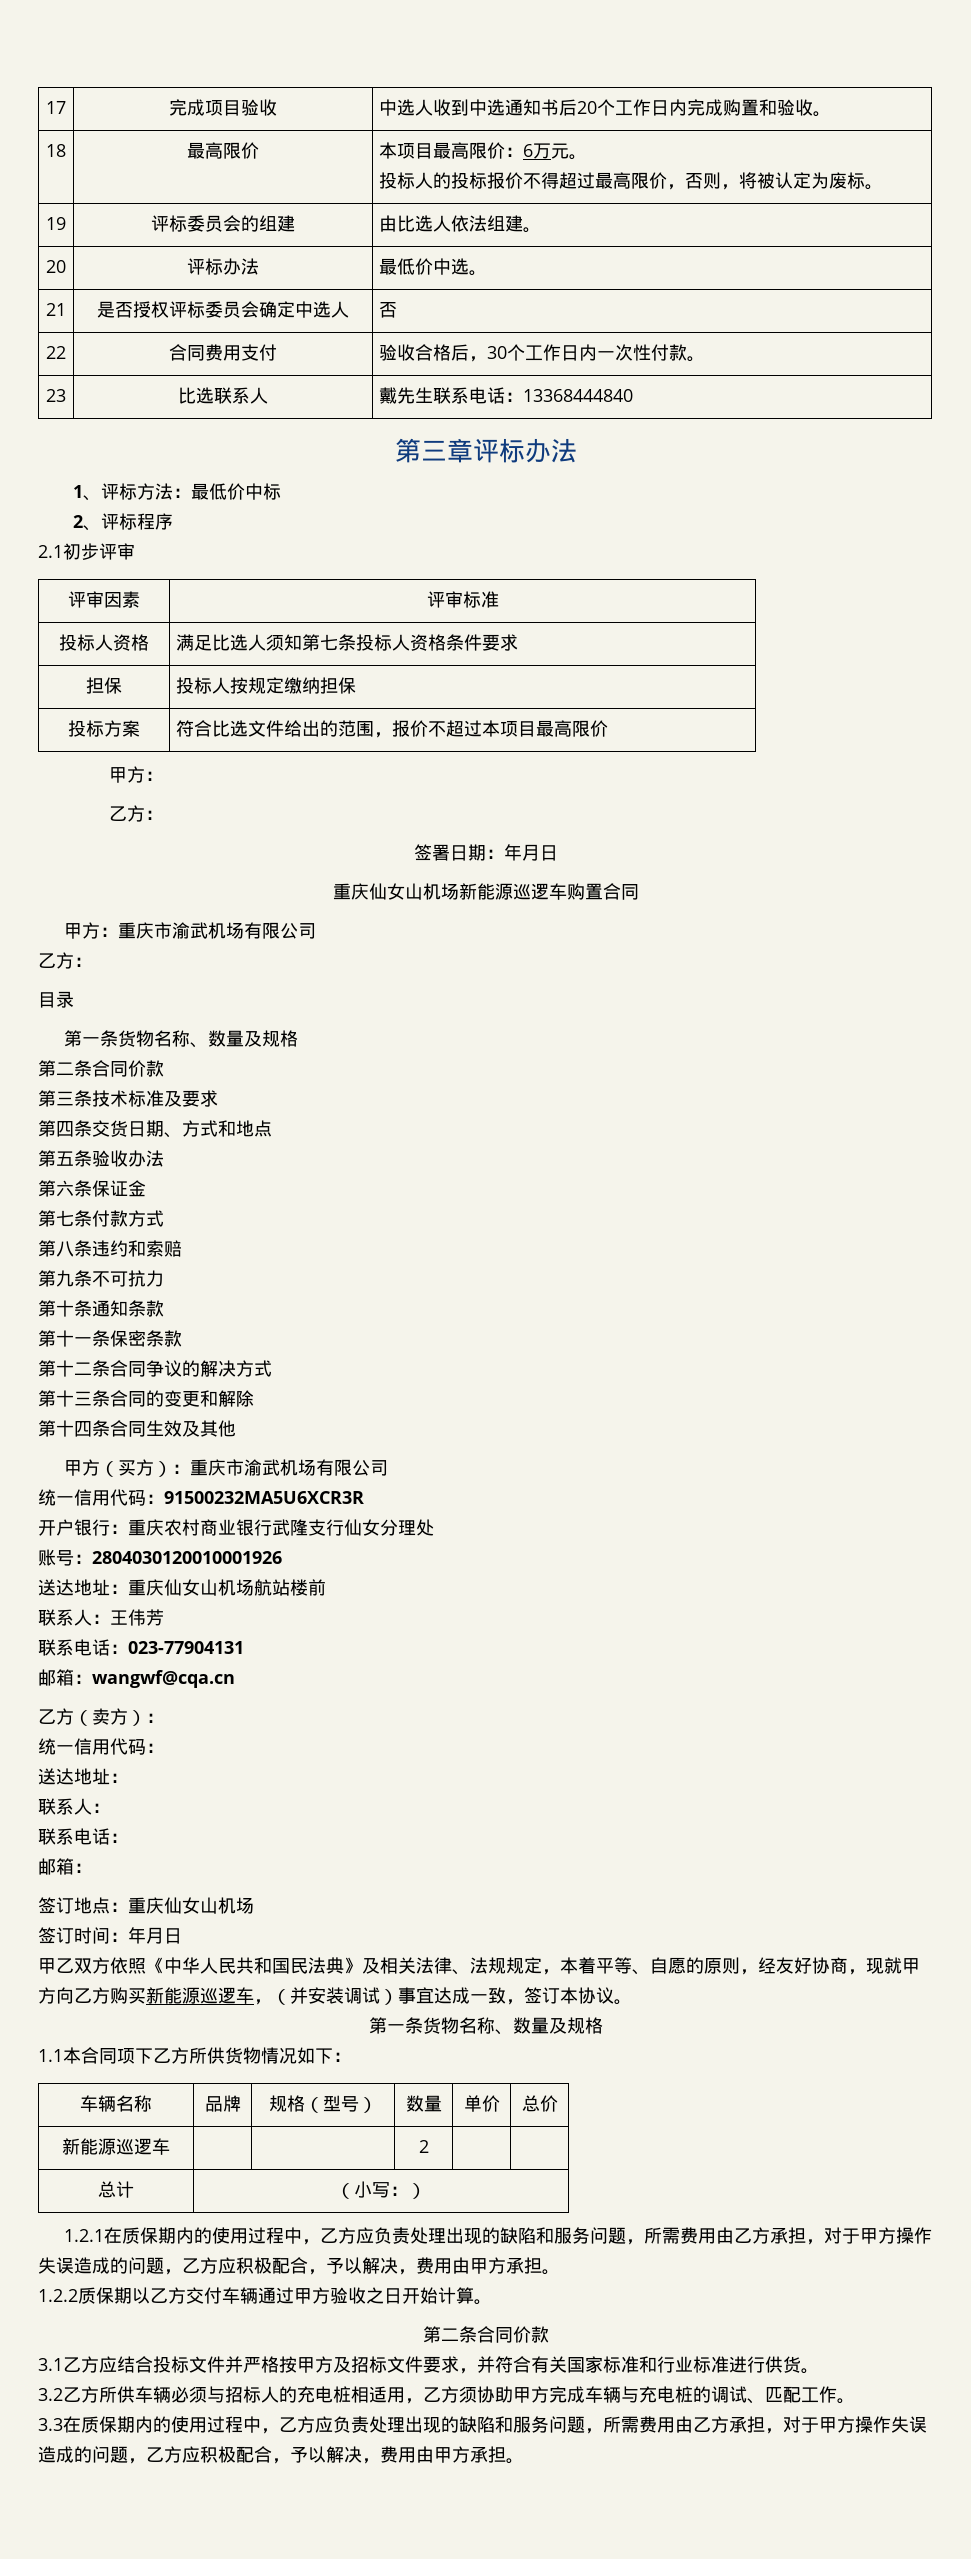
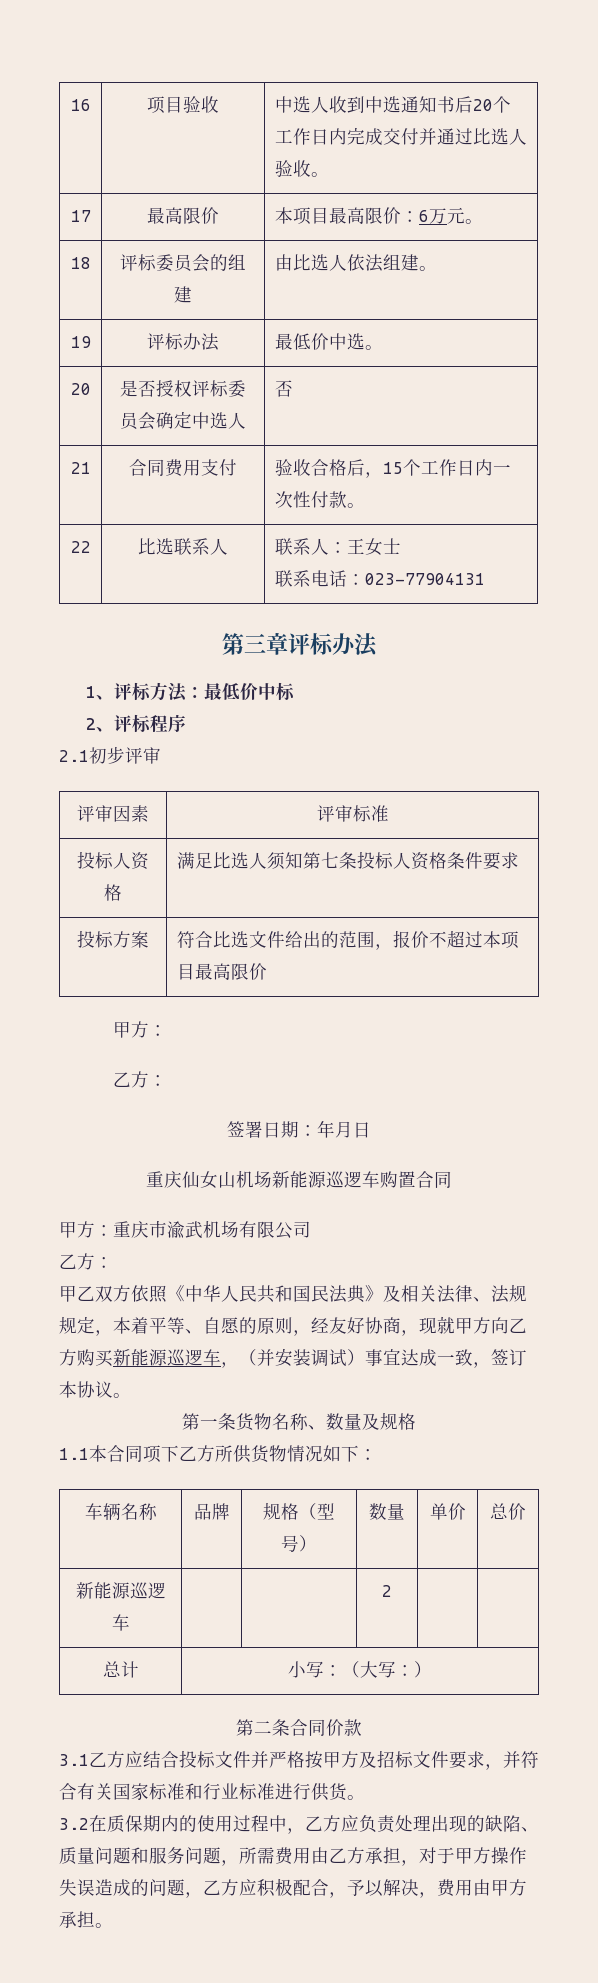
- 17 | 完成项目验收 | 中选人收到中选通知书后20个工作日内完成购置和验收。
+ 16 | 项目验收 | 中选人收到中选通知书后20个工作日内完成交付并通过比选人验收。
- 18 | 最高限价 | 本项目最高限价：6万元。
- 投标人的投标报价不得超过最高限价，否则，将被认定为废标。
- 19 | 评标委员会的组建 | 由比选人依法组建。
+ 17 | 最高限价 | 本项目最高限价：6万元。
+ 18 | 评标委员会的组建 | 由比选人依法组建。
- 20 | 评标办法 | 最低价中选。
+ 19 | 评标办法 | 最低价中选。
- 21 | 是否授权评标委员会确定中选人 | 否
+ 20 | 是否授权评标委员会确定中选人 | 否
- 22 | 合同费用支付 | 验收合格后，30个工作日内一次性付款。
+ 21 | 合同费用支付 | 验收合格后，15个工作日内一次性付款。
- 23 | 比选联系人 | 戴先生联系电话：13368444840
+ 22 | 比选联系人 | 联系人：王女士
+ 联系电话：023-77904131
- 担保 | 投标人按规定缴纳担保
- 目录
- 第一条货物名称、数量及规格
- 第二条合同价款
- 第三条技术标准及要求
- 第四条交货日期、方式和地点
- 第五条验收办法
- 第六条保证金
- 第七条付款方式
- 第八条违约和索赔
- 第九条不可抗力
- 第十条通知条款
- 第十一条保密条款
- 第十二条合同争议的解决方式
- 第十三条合同的变更和解除
- 第十四条合同生效及其他
- 甲方（买方）：重庆市渝武机场有限公司
- 统一信用代码：91500232MA5U6XCR3R
- 开户银行：重庆农村商业银行武隆支行仙女分理处
- 账号：2804030120010001926
- 送达地址：重庆仙女山机场航站楼前
- 联系人：王伟芳
- 联系电话：023-77904131
- 邮箱：wangwf@cqa.cn
- 乙方（卖方）：
- 统一信用代码：
- 送达地址：
- 联系人：
- 联系电话：
- 邮箱：
- 签订地点：重庆仙女山机场
- 签订时间：年月日
- 总计 | （小写：）
- 1.2.1在质保期内的使用过程中，乙方应负责处理出现的缺陷和服务问题，所需费用由乙方承担，对于甲方操作失误造成的问题，乙方应积极配合，予以解决，费用由甲方承担。
- 1.2.2质保期以乙方交付车辆通过甲方验收之日开始计算。
+ 总计 | 小写：（大写：）
- 3.2乙方所供车辆必须与招标人的充电桩相适用，乙方须协助甲方完成车辆与充电桩的调试、匹配工作。
- 3.3在质保期内的使用过程中，乙方应负责处理出现的缺陷和服务问题，所需费用由乙方承担，对于甲方操作失误造成的问题，乙方应积极配合，予以解决，费用由甲方承担。
+ 3.2在质保期内的使用过程中，乙方应负责处理出现的缺陷、质量问题和服务问题，所需费用由乙方承担，对于甲方操作失误造成的问题，乙方应积极配合，予以解决，费用由甲方承担。

